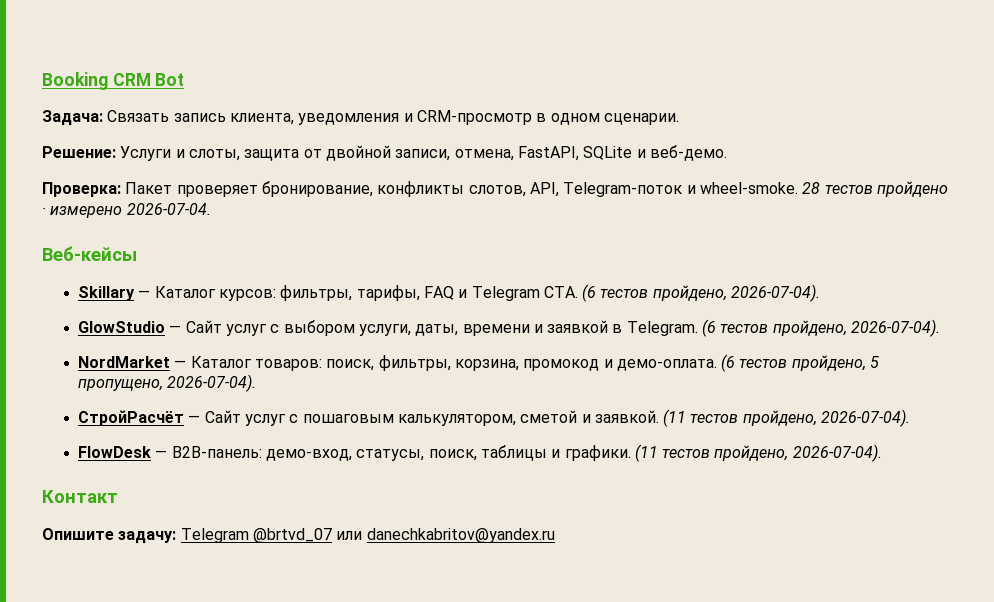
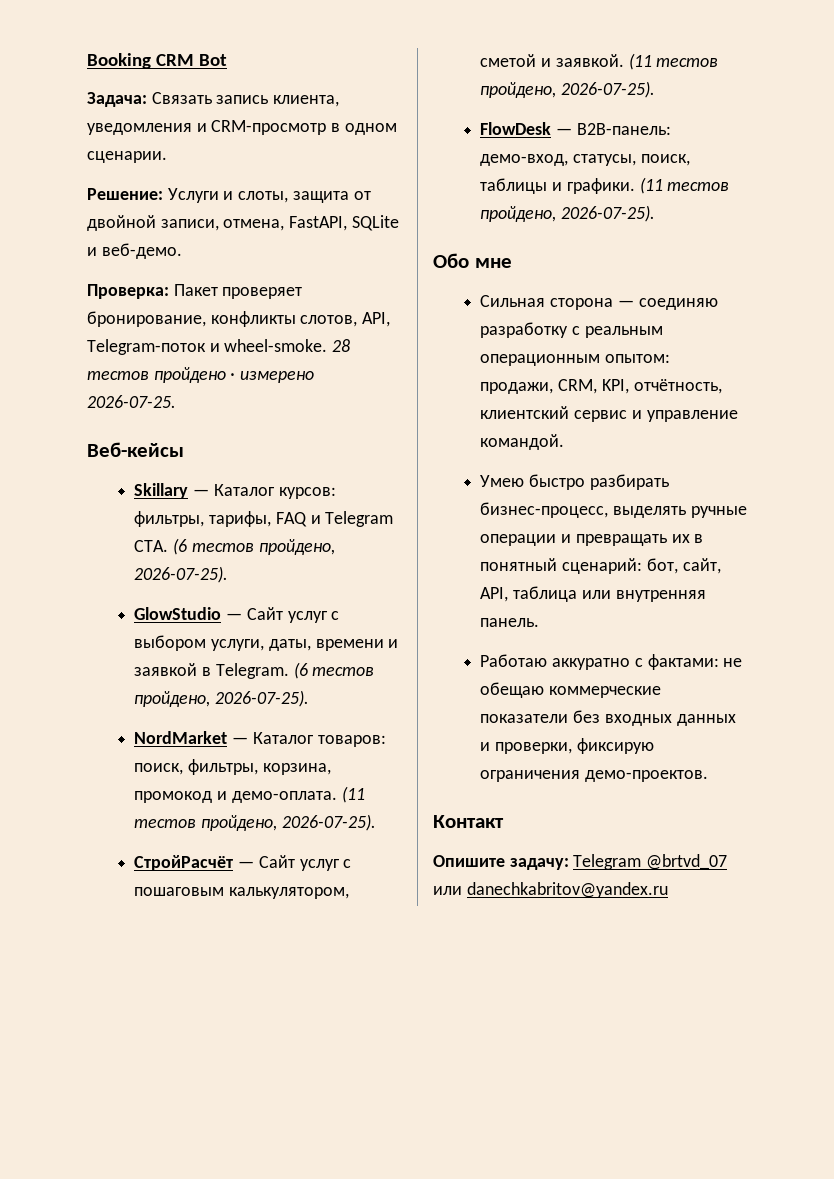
- 28 тестов пройдено · измерено 2026-07-04.
+ 28 тестов пройдено · измерено 2026-07-25.
- Skillary — Каталог курсов: фильтры, тарифы, FAQ и Telegram CTA. (6 тестов пройдено, 2026-07-04).
+ Skillary — Каталог курсов: фильтры, тарифы, FAQ и Telegram CTA. (6 тестов пройдено, 2026-07-25).
- GlowStudio — Сайт услуг с выбором услуги, даты, времени и заявкой в Telegram. (6 тестов пройдено, 2026-07-04).
+ GlowStudio — Сайт услуг с выбором услуги, даты, времени и заявкой в Telegram. (6 тестов пройдено, 2026-07-25).
- NordMarket — Каталог товаров: поиск, фильтры, корзина, промокод и демо-оплата. (6 тестов пройдено, 5 пропущено, 2026-07-04).
+ NordMarket — Каталог товаров: поиск, фильтры, корзина, промокод и демо-оплата. (11 тестов пройдено, 2026-07-25).
- СтройРасчёт — Сайт услуг с пошаговым калькулятором, сметой и заявкой. (11 тестов пройдено, 2026-07-04).
+ СтройРасчёт — Сайт услуг с пошаговым калькулятором, сметой и заявкой. (11 тестов пройдено, 2026-07-25).
- FlowDesk — B2B-панель: демо-вход, статусы, поиск, таблицы и графики. (11 тестов пройдено, 2026-07-04).
+ FlowDesk — B2B-панель: демо-вход, статусы, поиск, таблицы и графики. (11 тестов пройдено, 2026-07-25).
+ Обо мне
+ Сильная сторона — соединяю разработку с реальным операционным опытом: продажи, CRM, KPI, отчётность, клиентский сервис и управление командой.
+ Умею быстро разбирать бизнес-процесс, выделять ручные операции и превращать их в понятный сценарий: бот, сайт, API, таблица или внутренняя панель.
+ Работаю аккуратно с фактами: не обещаю коммерческие показатели без входных данных и проверки, фиксирую ограничения демо-проектов.

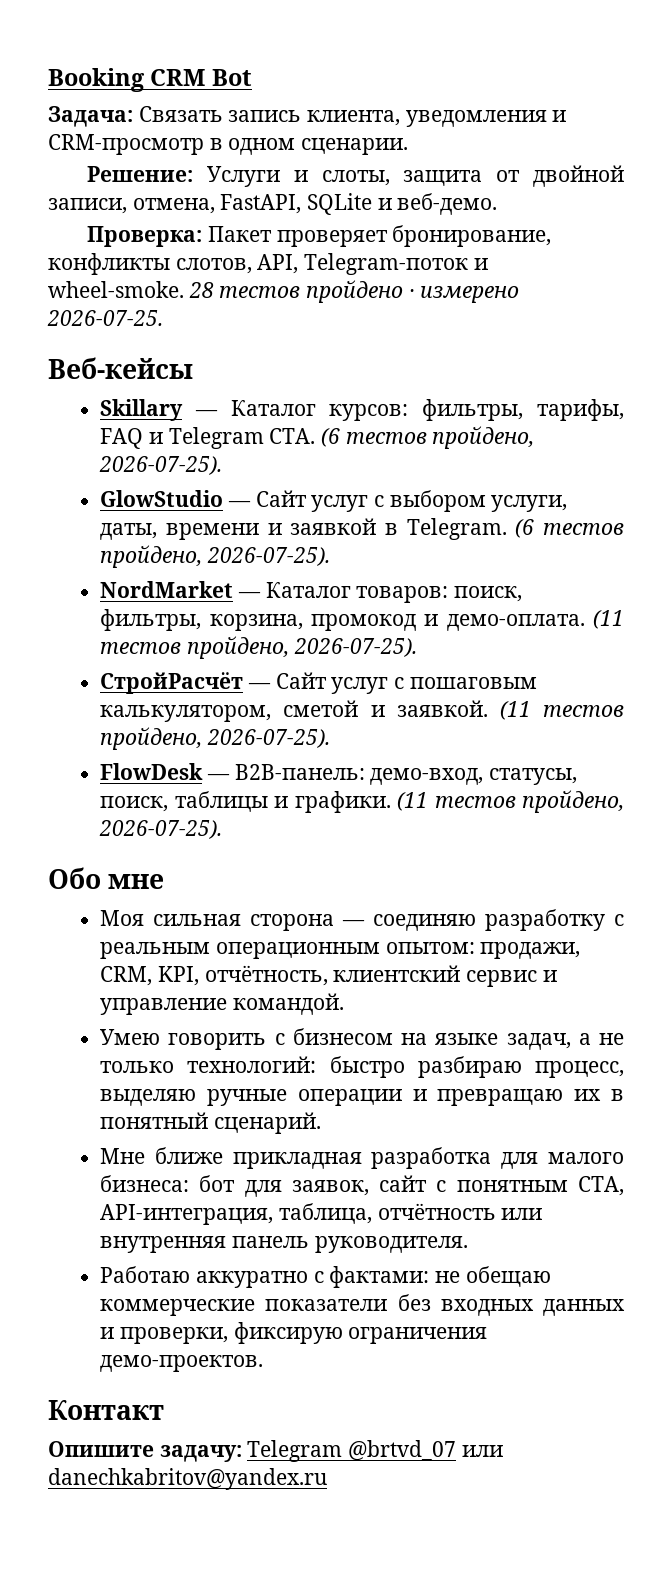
- Сильная сторона — соединяю разработку с реальным операционным опытом: продажи, CRM, KPI, отчётность, клиентский сервис и управление командой.
+ Моя сильная сторона — соединяю разработку с реальным операционным опытом: продажи, CRM, KPI, отчётность, клиентский сервис и управление командой.
- Умею быстро разбирать бизнес-процесс, выделять ручные операции и превращать их в понятный сценарий: бот, сайт, API, таблица или внутренняя панель.
+ Умею говорить с бизнесом на языке задач, а не только технологий: быстро разбираю процесс, выделяю ручные операции и превращаю их в понятный сценарий.
+ Мне ближе прикладная разработка для малого бизнеса: бот для заявок, сайт с понятным CTA, API-интеграция, таблица, отчётность или внутренняя панель руководителя.

